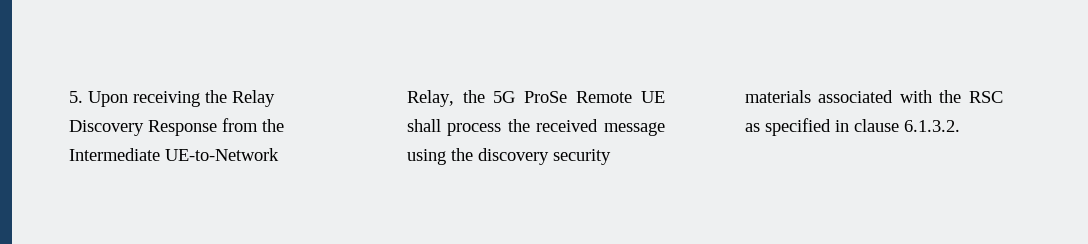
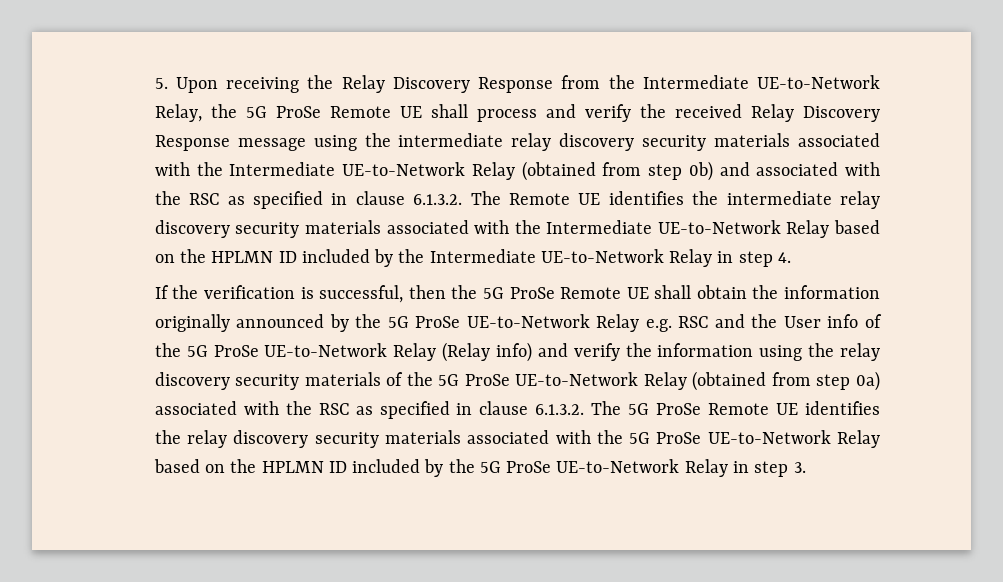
- 5. Upon receiving the Relay Discovery Response from the Intermediate UE-to-Network Relay, the 5G ProSe Remote UE shall process the received message using the discovery security materials associated with the RSC as specified in clause 6.1.3.2.
+ 5. Upon receiving the Relay Discovery Response from the Intermediate UE-to-Network Relay, the 5G ProSe Remote UE shall process and verify the received Relay Discovery Response message using the intermediate relay discovery security materials associated with the Intermediate UE-to-Network Relay (obtained from step 0b) and associated with the RSC as specified in clause 6.1.3.2. The Remote UE identifies the intermediate relay discovery security materials associated with the Intermediate UE-to-Network Relay based on the HPLMN ID included by the Intermediate UE-to-Network Relay in step 4.
+ If the verification is successful, then the 5G ProSe Remote UE shall obtain the information originally announced by the 5G ProSe UE-to-Network Relay e.g. RSC and the User info of the 5G ProSe UE-to-Network Relay (Relay info) and verify the information using the relay discovery security materials of the 5G ProSe UE-to-Network Relay (obtained from step 0a) associated with the RSC as specified in clause 6.1.3.2. The 5G ProSe Remote UE identifies the relay discovery security materials associated with the 5G ProSe UE-to-Network Relay based on the HPLMN ID included by the 5G ProSe UE-to-Network Relay in step 3.

